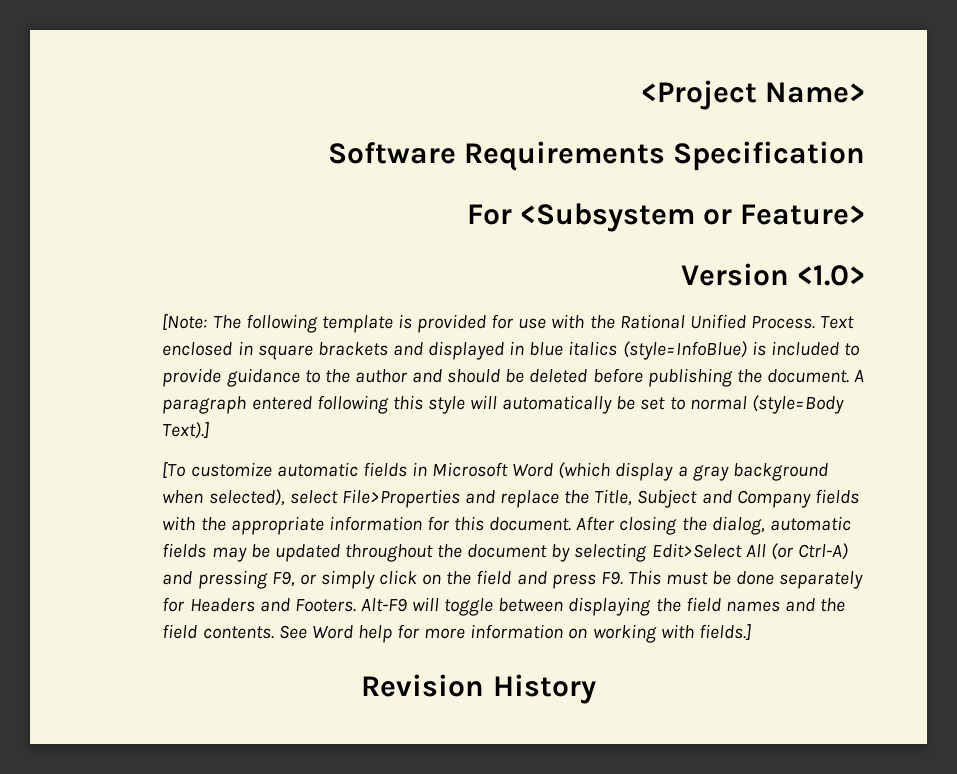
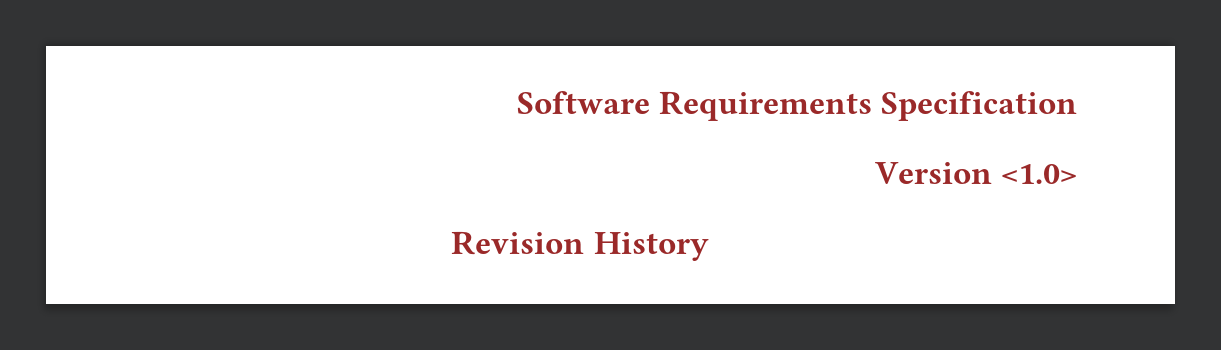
- <Project Name>
- For <Subsystem or Feature>
  Version <1.0>
- [Note: The following template is provided for use with the Rational Unified Process. Text enclosed in square brackets and displayed in blue italics (style=InfoBlue) is included to provide guidance to the author and should be deleted before publishing the document. A paragraph entered following this style will automatically be set to normal (style=Body Text).]
- [To customize automatic fields in Microsoft Word (which display a gray background when selected), select File>Properties and replace the Title, Subject and Company fields with the appropriate information for this document. After closing the dialog, automatic fields may be updated throughout the document by selecting Edit>Select All (or Ctrl-A) and pressing F9, or simply click on the field and press F9. This must be done separately for Headers and Footers. Alt-F9 will toggle between displaying the field names and the field contents. See Word help for more information on working with fields.]

